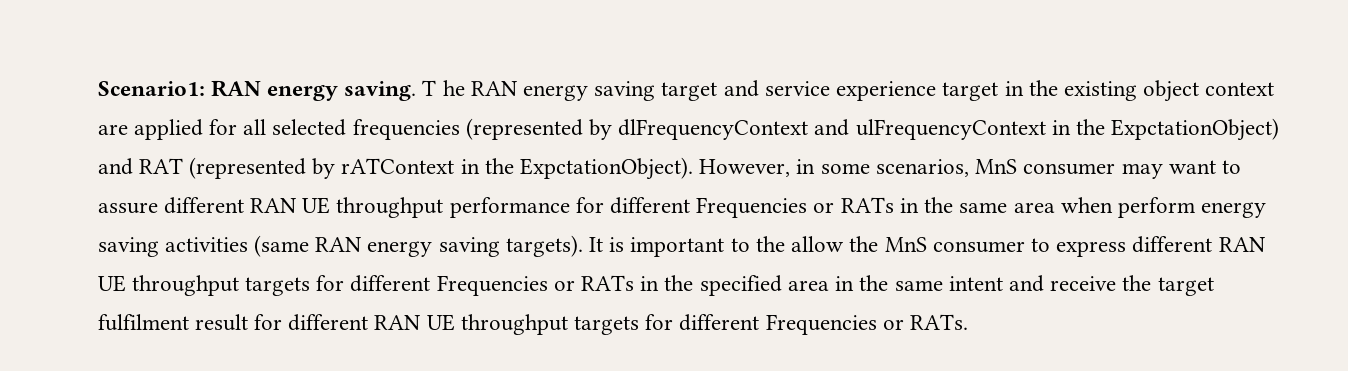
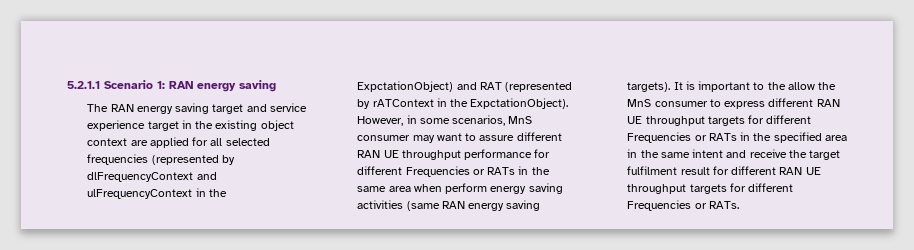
- Scenario1: RAN energy saving. T he RAN energy saving target and service experience target in the existing object context are applied for all selected frequencies (represented by dlFrequencyContext and ulFrequencyContext in the ExpctationObject) and RAT (represented by rATContext in the ExpctationObject).
+ 5.2.1.1 Scenario 1: RAN energy saving
+ The RAN energy saving target and service experience target in the existing object context are applied for all selected frequencies (represented by dlFrequencyContext and ulFrequencyContext in the ExpctationObject) and RAT (represented by rATContext in the ExpctationObject).

